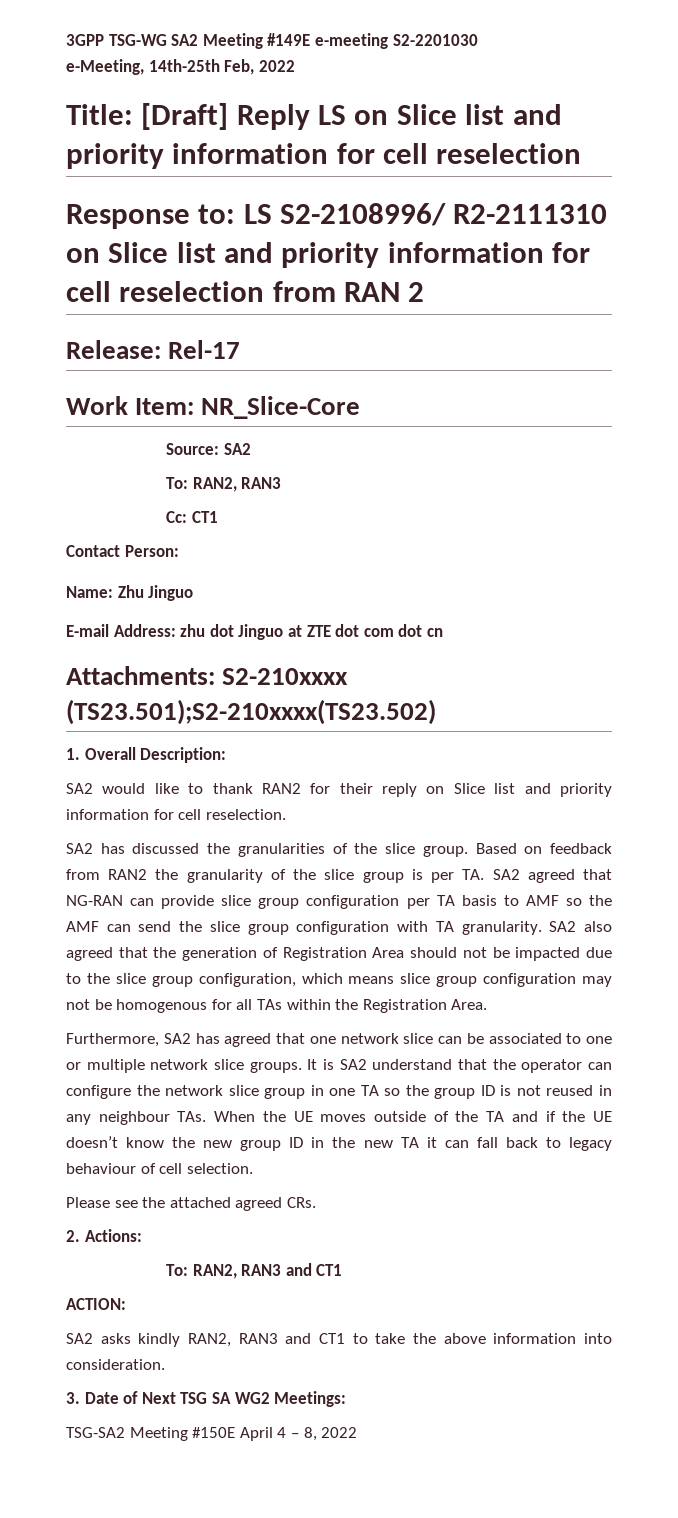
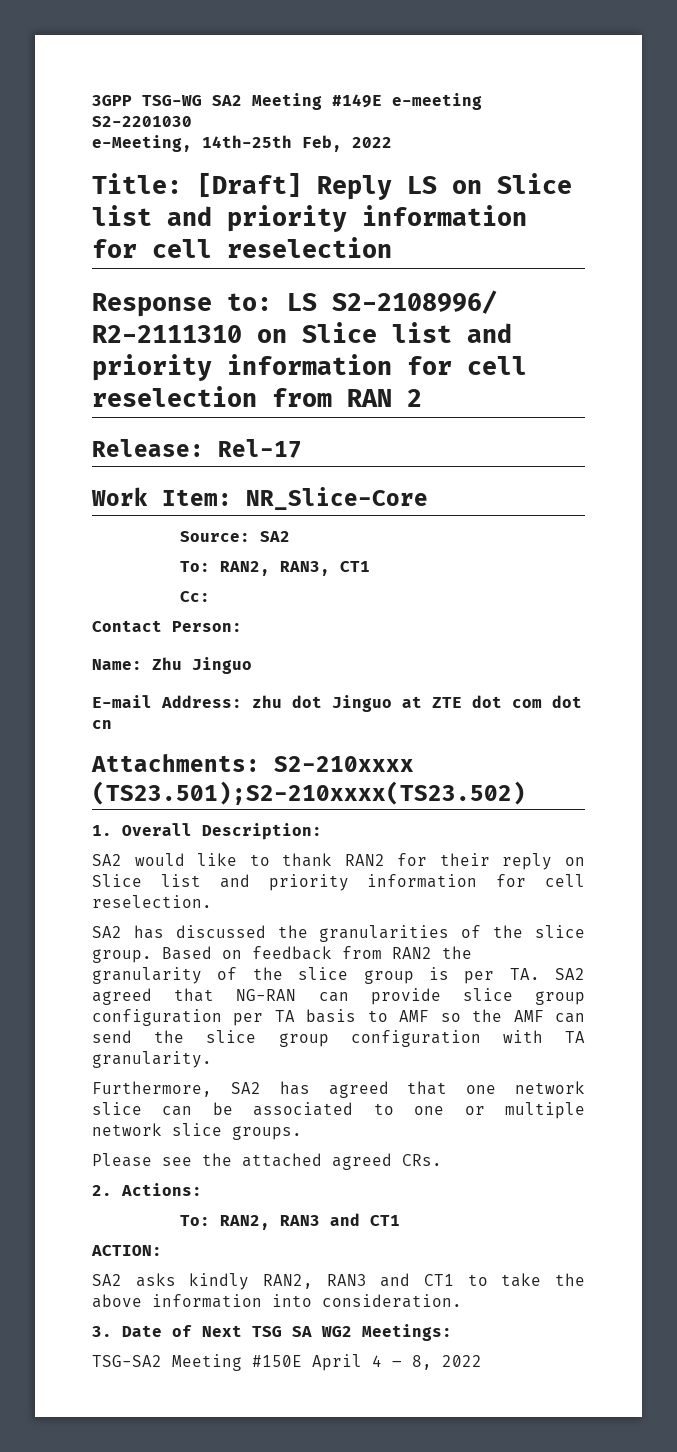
  Source: SA2
- To: RAN2, RAN3
+ To: RAN2, RAN3, CT1
- Cc: CT1
+ Cc:
- SA2 also agreed that the generation of Registration Area should not be impacted due to the slice group configuration, which means slice group configuration may not be homogenous for all TAs within the Registration Area.
- It is SA2 understand that the operator can configure the network slice group in one TA so the group ID is not reused in any neighbour TAs. When the UE moves outside of the TA and if the UE doesn’t know the new group ID in the new TA it can fall back to legacy behaviour of cell selection.

